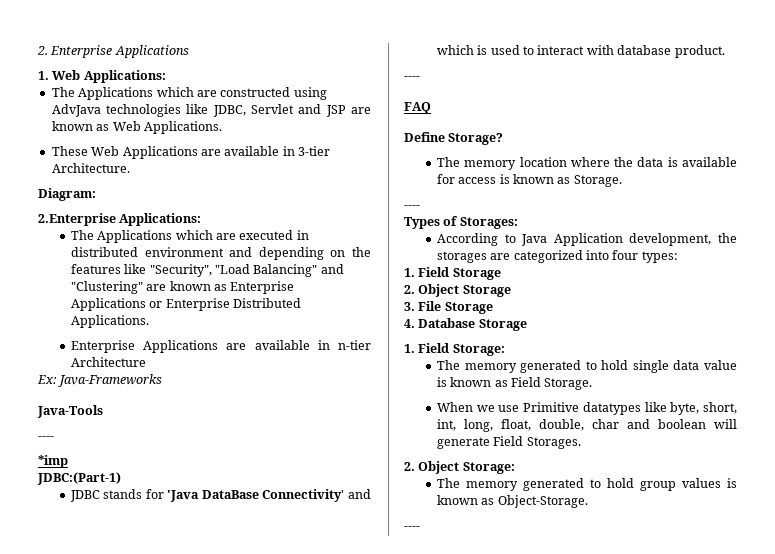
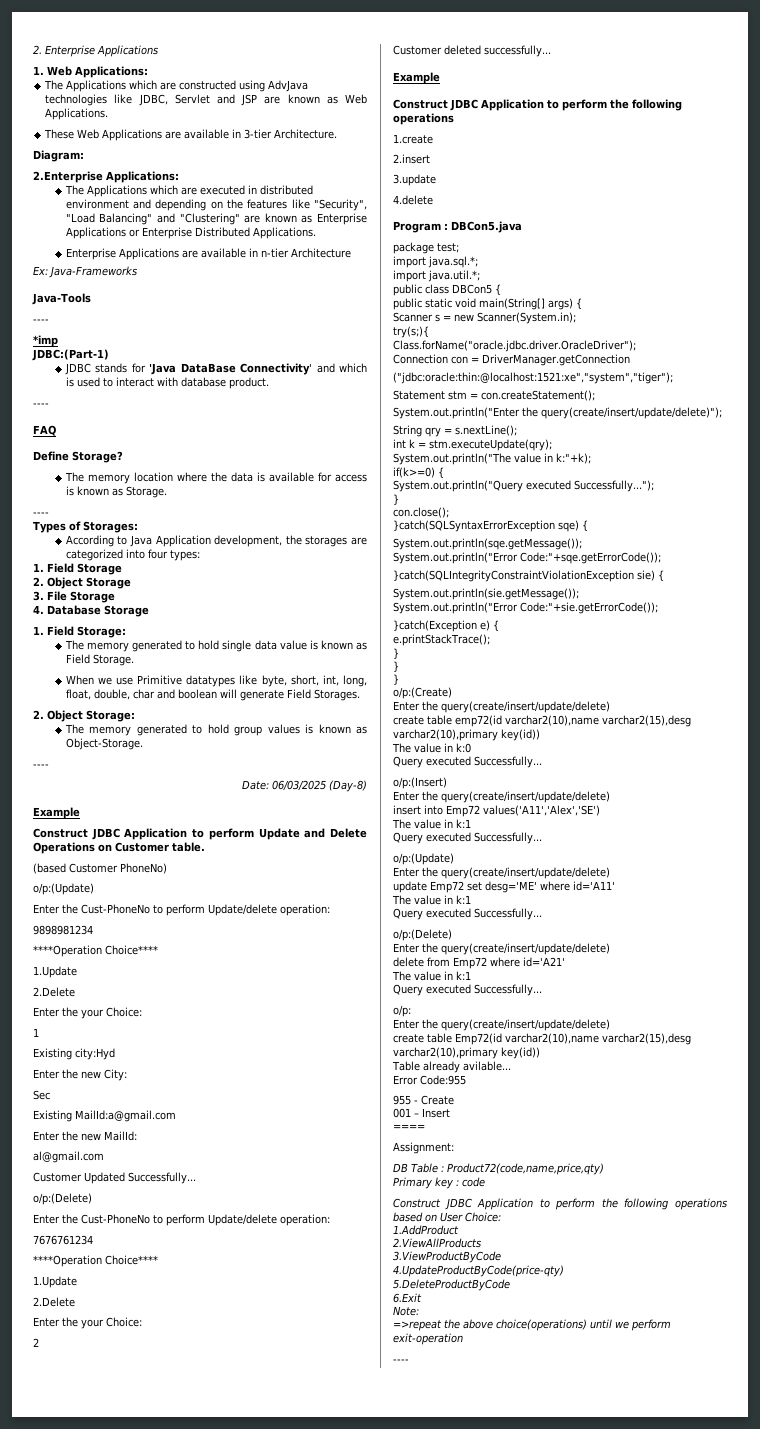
+ Date: 06/03/2025 (Day-8)
+ Example
+ Construct JDBC Application to perform Update and Delete Operations on Customer table.
+ (based Customer PhoneNo)
+ o/p:(Update)
+ Enter the Cust-PhoneNo to perform Update/delete operation:
+ 9898981234
+ ****Operation Choice****
+ 1.Update
+ 2.Delete
+ Enter the your Choice:
+ 1
+ Existing city:Hyd
+ Enter the new City:
+ Sec
+ Existing MailId:a@gmail.com
+ Enter the new MailId:
+ al@gmail.com
+ Customer Updated Successfully...
+ o/p:(Delete)
+ Enter the Cust-PhoneNo to perform Update/delete operation:
+ 7676761234
+ ****Operation Choice****
+ 1.Update
+ 2.Delete
+ Enter the your Choice:
+ 2
+ Customer deleted successfully...
+ Example
+ Construct JDBC Application to perform the following operations
+ 1.create
+ 2.insert
+ 3.update
+ 4.delete
+ Program : DBCon5.java
+ package test;
+ import java.sql.*;
+ import java.util.*;
+ public class DBCon5 {
+ public static void main(String[] args) {
+ Scanner s = new Scanner(System.in);
+ try(s;){
+ Class.forName("oracle.jdbc.driver.OracleDriver");
+ Connection con = DriverManager.getConnection
+ ("jdbc:oracle:thin:@localhost:1521:xe","system","tiger");
+ Statement stm = con.createStatement();
+ System.out.println("Enter the query(create/insert/update/delete)");
+ String qry = s.nextLine();
+ int k = stm.executeUpdate(qry);
+ System.out.println("The value in k:"+k);
+ if(k>=0) {
+ System.out.println("Query executed Successfully...");
+ }
+ con.close();
+ }catch(SQLSyntaxErrorException sqe) {
+ System.out.println(sqe.getMessage());
+ System.out.println("Error Code:"+sqe.getErrorCode());
+ }catch(SQLIntegrityConstraintViolationException sie) {
+ System.out.println(sie.getMessage());
+ System.out.println("Error Code:"+sie.getErrorCode());
+ }catch(Exception e) {
+ e.printStackTrace();
+ }
+ }
+ }
+ o/p:(Create)
+ Enter the query(create/insert/update/delete)
+ create table emp72(id varchar2(10),name varchar2(15),desg varchar2(10),primary key(id))
+ The value in k:0
+ Query executed Successfully...
+ o/p:(Insert)
+ Enter the query(create/insert/update/delete)
+ insert into Emp72 values('A11','Alex','SE')
+ The value in k:1
+ Query executed Successfully...
+ o/p:(Update)
+ Enter the query(create/insert/update/delete)
+ update Emp72 set desg='ME' where id='A11'
+ The value in k:1
+ Query executed Successfully...
+ o/p:(Delete)
+ Enter the query(create/insert/update/delete)
+ delete from Emp72 where id='A21'
+ The value in k:1
+ Query executed Successfully...
+ o/p:
+ Enter the query(create/insert/update/delete)
+ create table Emp72(id varchar2(10),name varchar2(15),desg varchar2(10),primary key(id))
+ Table already avilable...
+ Error Code:955
+ 955 - Create
+ 001 – Insert
+ ====
+ Assignment:
+ DB Table : Product72(code,name,price,qty)
+ Primary key : code
+ Construct JDBC Application to perform the following operations based on User Choice:
+ 1.AddProduct
+ 2.ViewAllProducts
+ 3.ViewProductByCode
+ 4.UpdateProductByCode(price-qty)
+ 5.DeleteProductByCode
+ 6.Exit
+ Note:
+ =>repeat the above choice(operations) until we perform exit-operation
+ ----

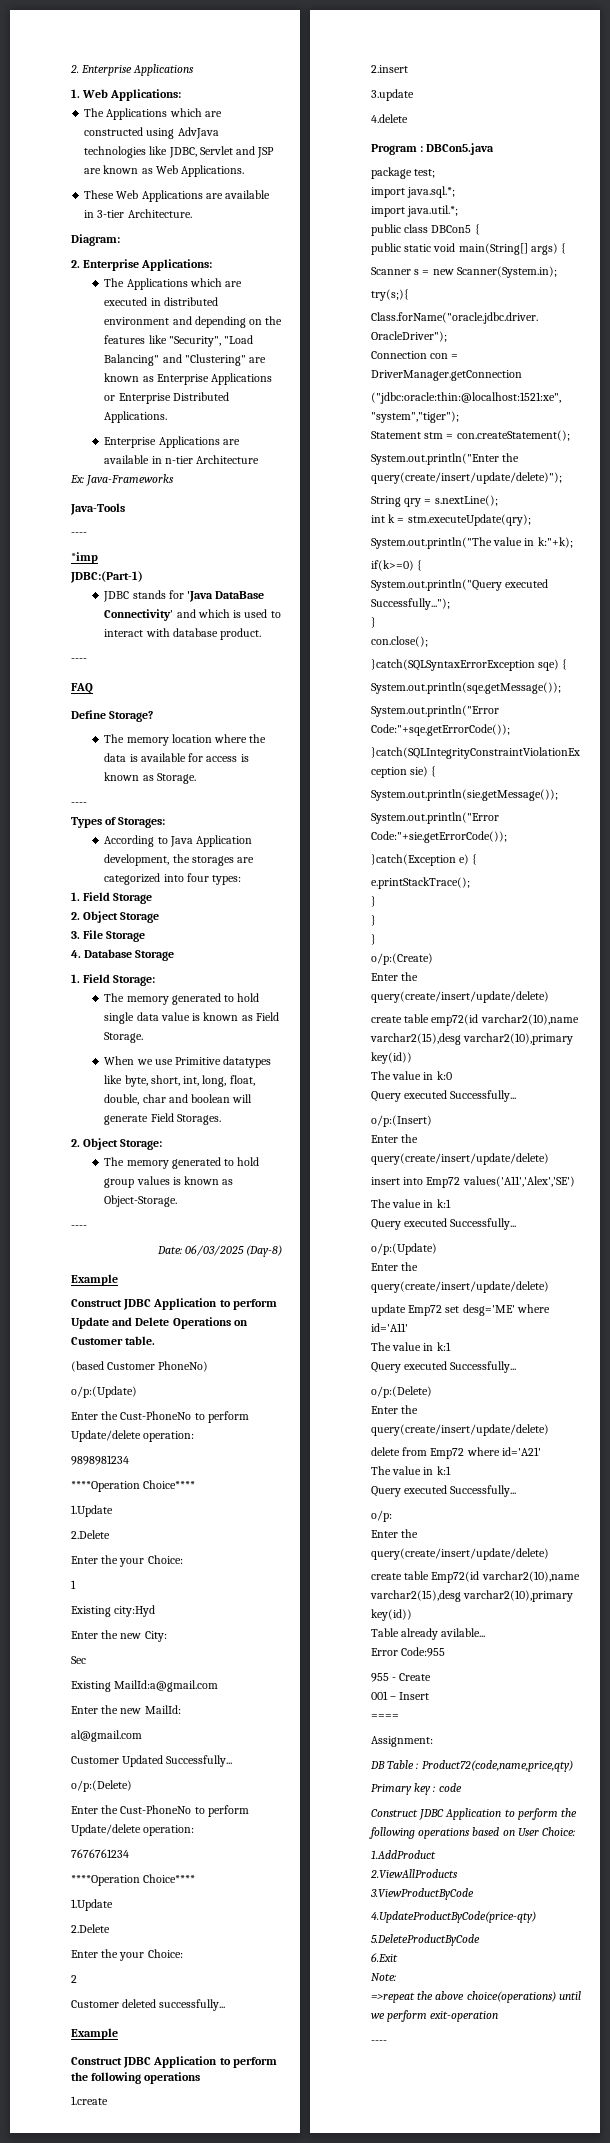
- 2.Enterprise Applications:
+ 2. Enterprise Applications:

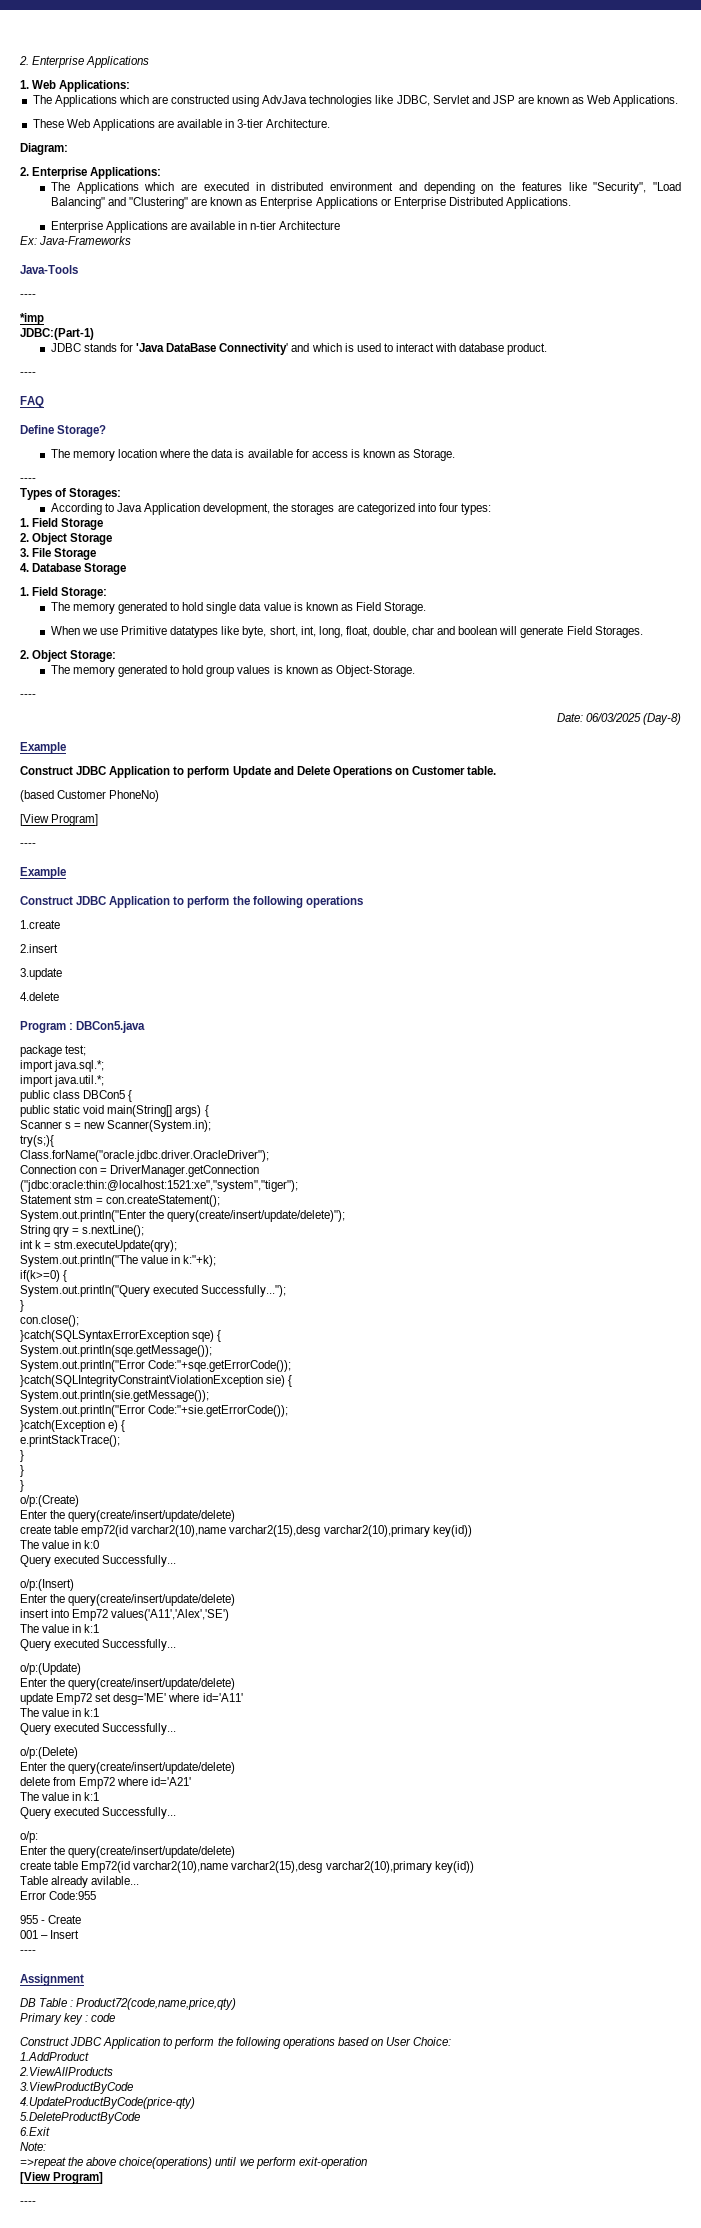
  (based Customer PhoneNo)
- o/p:(Update)
- Enter the Cust-PhoneNo to perform Update/delete operation:
- 9898981234
- ****Operation Choice****
- 1.Update
- 2.Delete
- Enter the your Choice:
- 1
- Existing city:Hyd
- Enter the new City:
- Sec
- Existing MailId:a@gmail.com
- Enter the new MailId:
- al@gmail.com
- Customer Updated Successfully...
- o/p:(Delete)
- Enter the Cust-PhoneNo to perform Update/delete operation:
- 7676761234
- ****Operation Choice****
- 1.Update
- 2.Delete
- Enter the your Choice:
- 2
- Customer deleted successfully...
+ [View Program]
+ ----
  001 – Insert
- ====
- Assignment:
+ ----
+ Assignment
  =>repeat the above choice(operations) until we perform exit-operation
+ [View Program]

